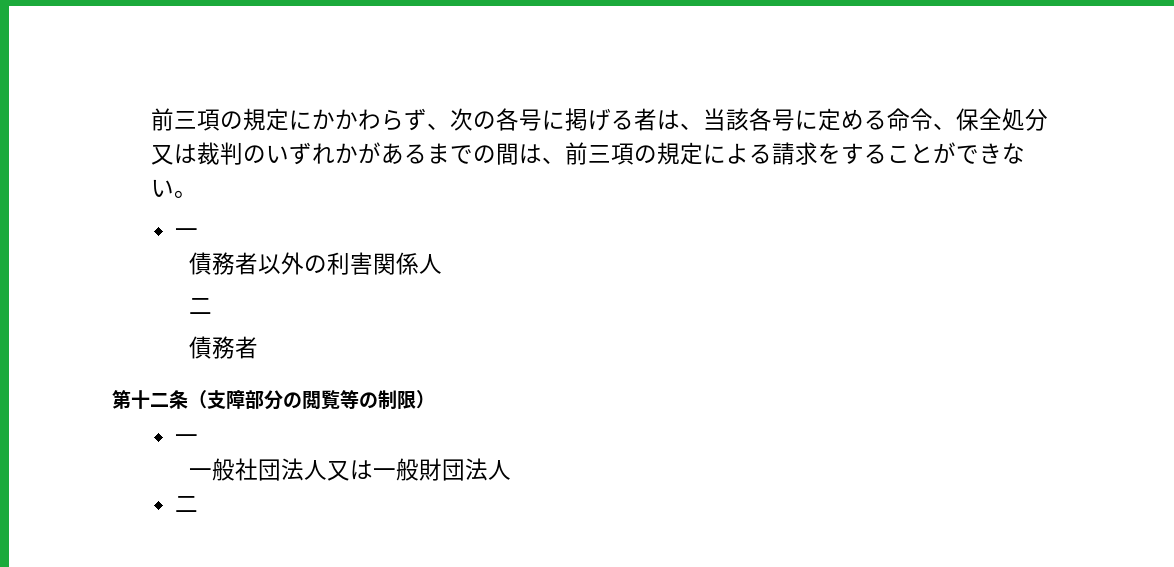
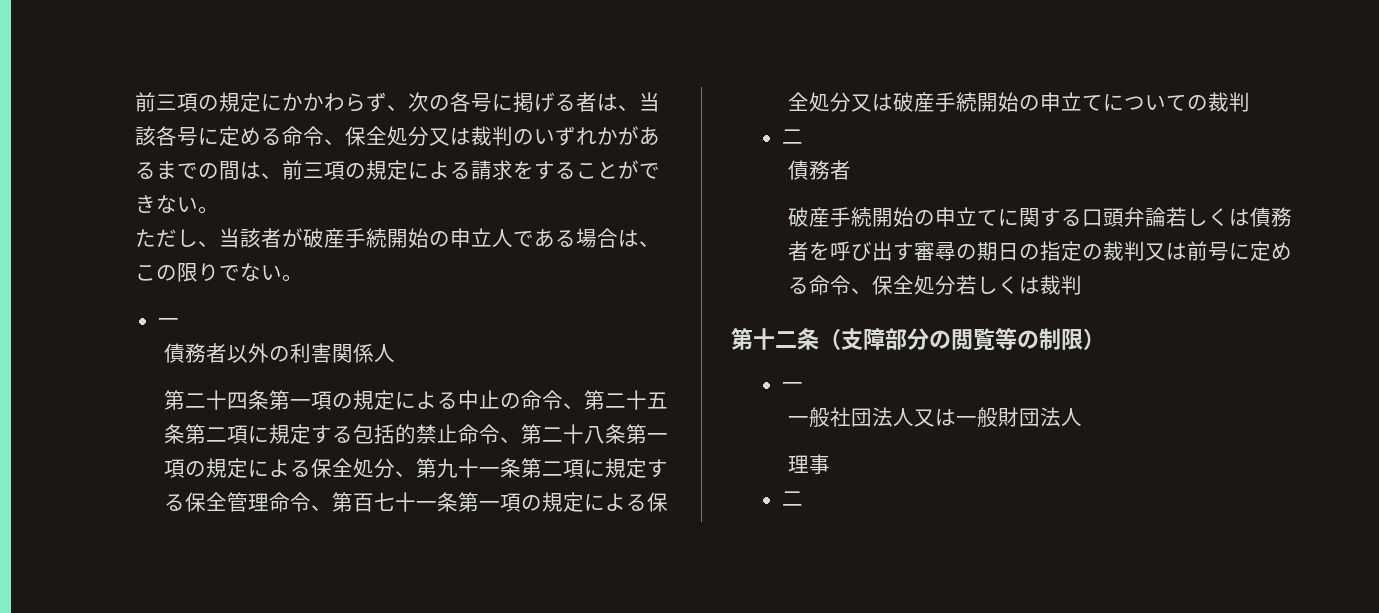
+ ただし、当該者が破産手続開始の申立人である場合は、この限りでない。
  債務者以外の利害関係人
+ 第二十四条第一項の規定による中止の命令、第二十五条第二項に規定する包括的禁止命令、第二十八条第一項の規定による保全処分、第九十一条第二項に規定する保全管理命令、第百七十一条第一項の規定による保全処分又は破産手続開始の申立てについての裁判
  二
  債務者
+ 破産手続開始の申立てに関する口頭弁論若しくは債務者を呼び出す審尋の期日の指定の裁判又は前号に定める命令、保全処分若しくは裁判
+ 理事

